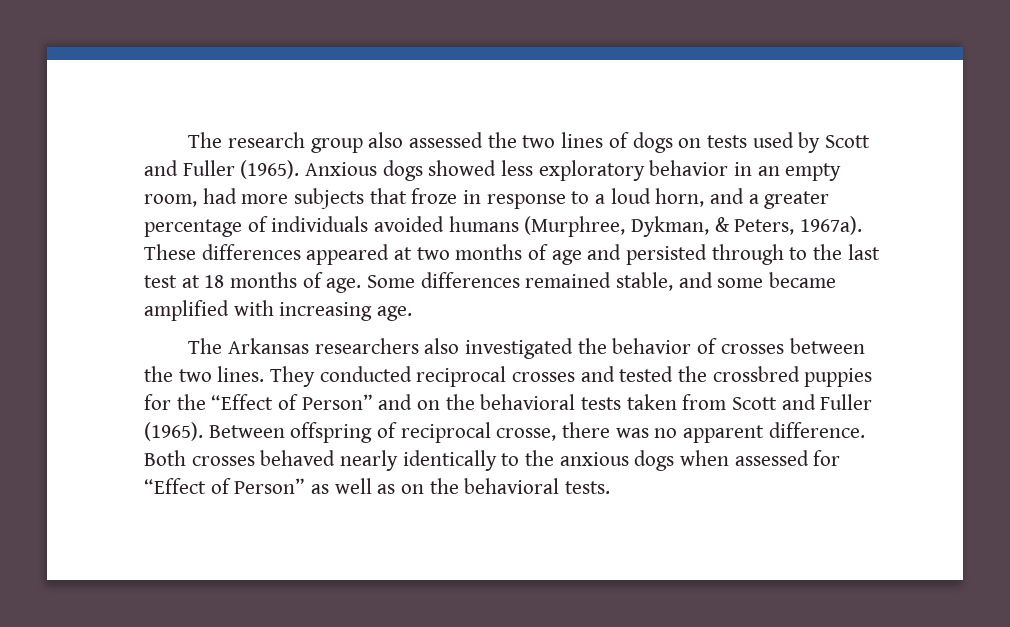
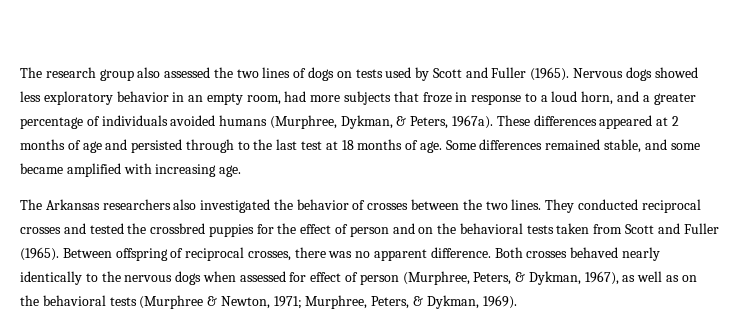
- Anxious dogs showed less exploratory behavior in an empty room, had more subjects that froze in response to a loud horn, and a greater percentage of individuals avoided humans (Murphree, Dykman, & Peters, 1967a).
+ Nervous dogs showed less exploratory behavior in an empty room, had more subjects that froze in response to a loud horn, and a greater percentage of individuals avoided humans (Murphree, Dykman, & Peters, 1967a).
- These differences appeared at two months of age and persisted through to the last test at 18 months of age.
+ These differences appeared at 2 months of age and persisted through to the last test at 18 months of age.
- They conducted reciprocal crosses and tested the crossbred puppies for the “Effect of Person” and on the behavioral tests taken from Scott and Fuller (1965).
+ They conducted reciprocal crosses and tested the crossbred puppies for the effect of person and on the behavioral tests taken from Scott and Fuller (1965).
- Between offspring of reciprocal crosse, there was no apparent difference.
+ Between offspring of reciprocal crosses, there was no apparent difference.
- Both crosses behaved nearly identically to the anxious dogs when assessed for “Effect of Person” as well as on the behavioral tests.
+ Both crosses behaved nearly identically to the nervous dogs when assessed for effect of person (Murphree, Peters, & Dykman, 1967), as well as on the behavioral tests (Murphree & Newton, 1971; Murphree, Peters, & Dykman, 1969).

